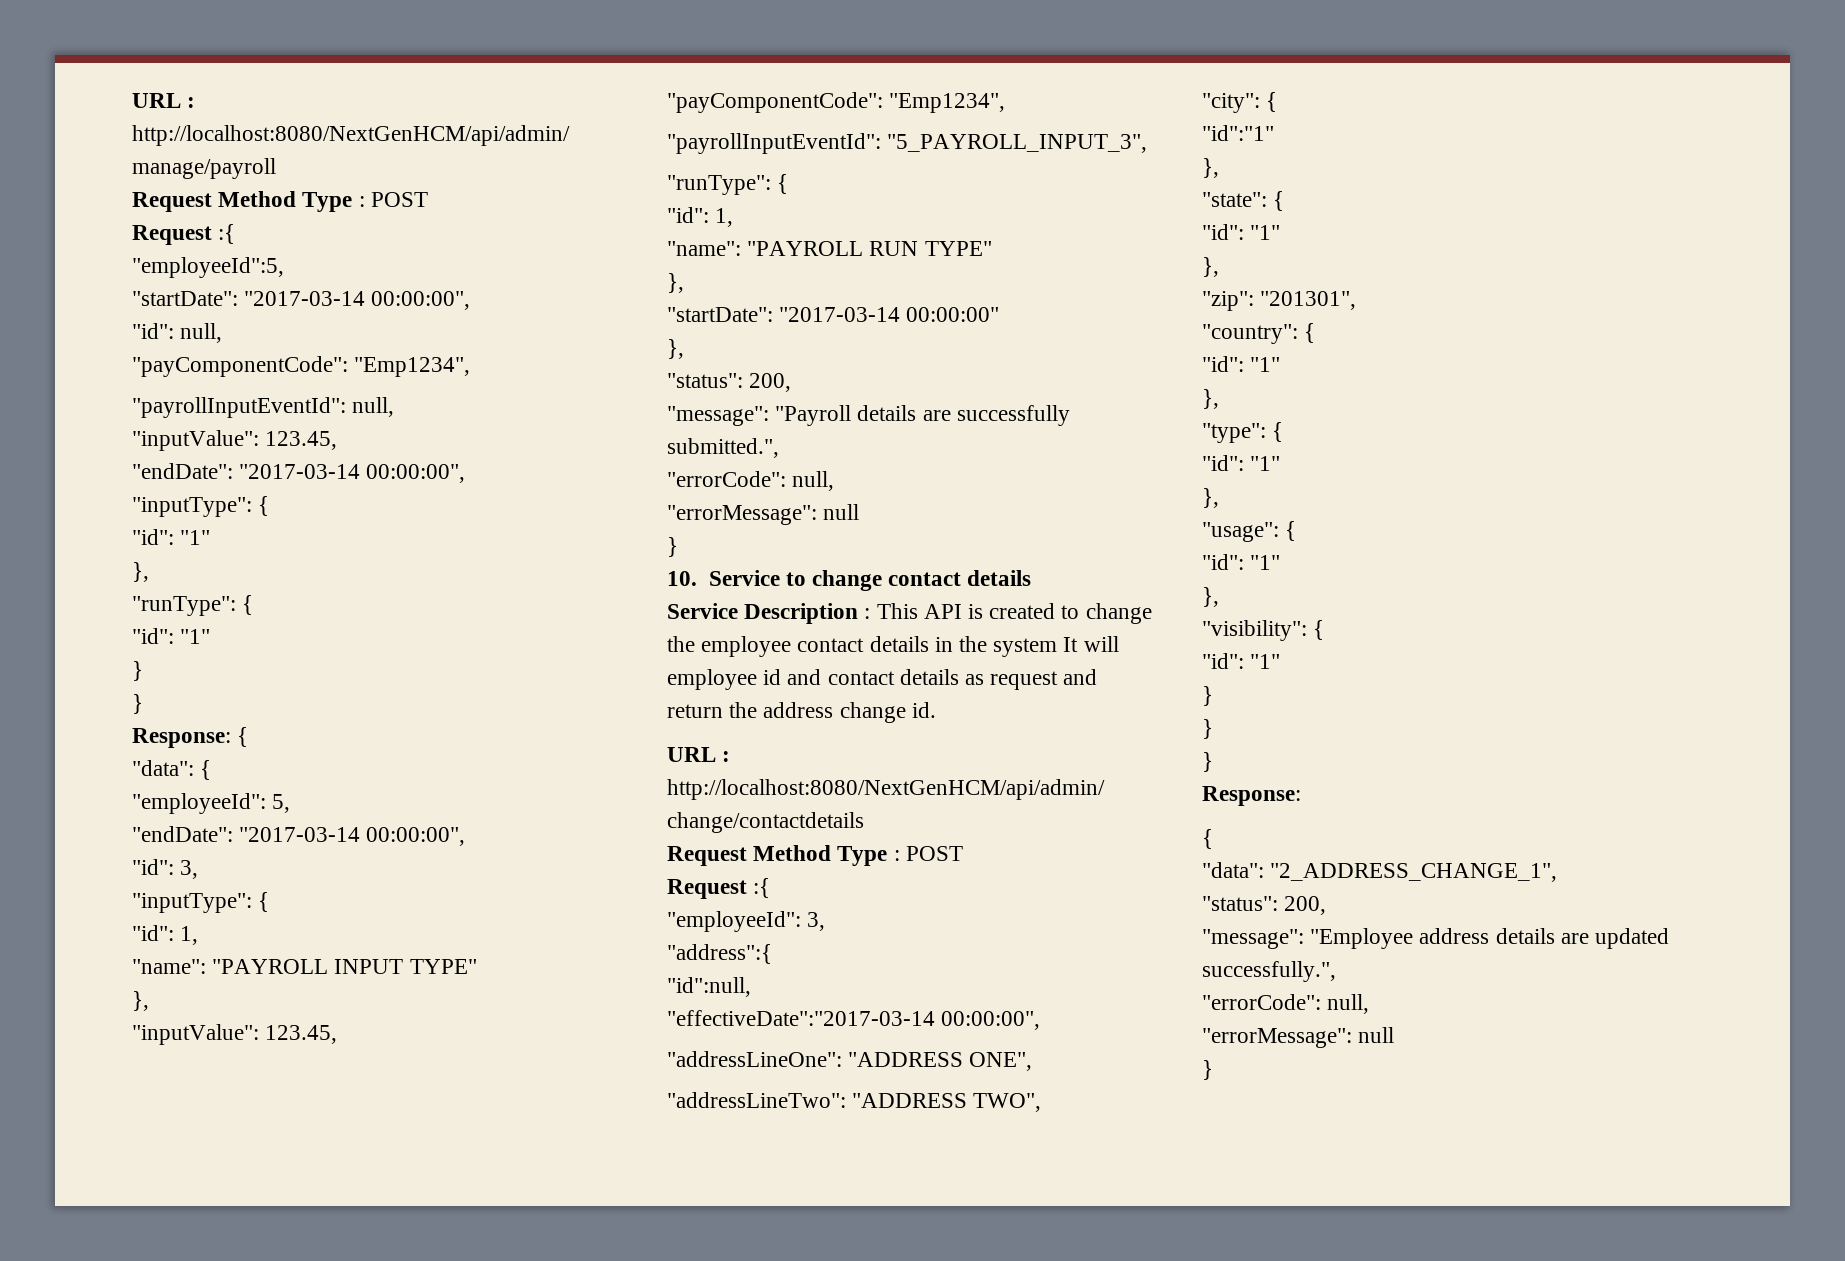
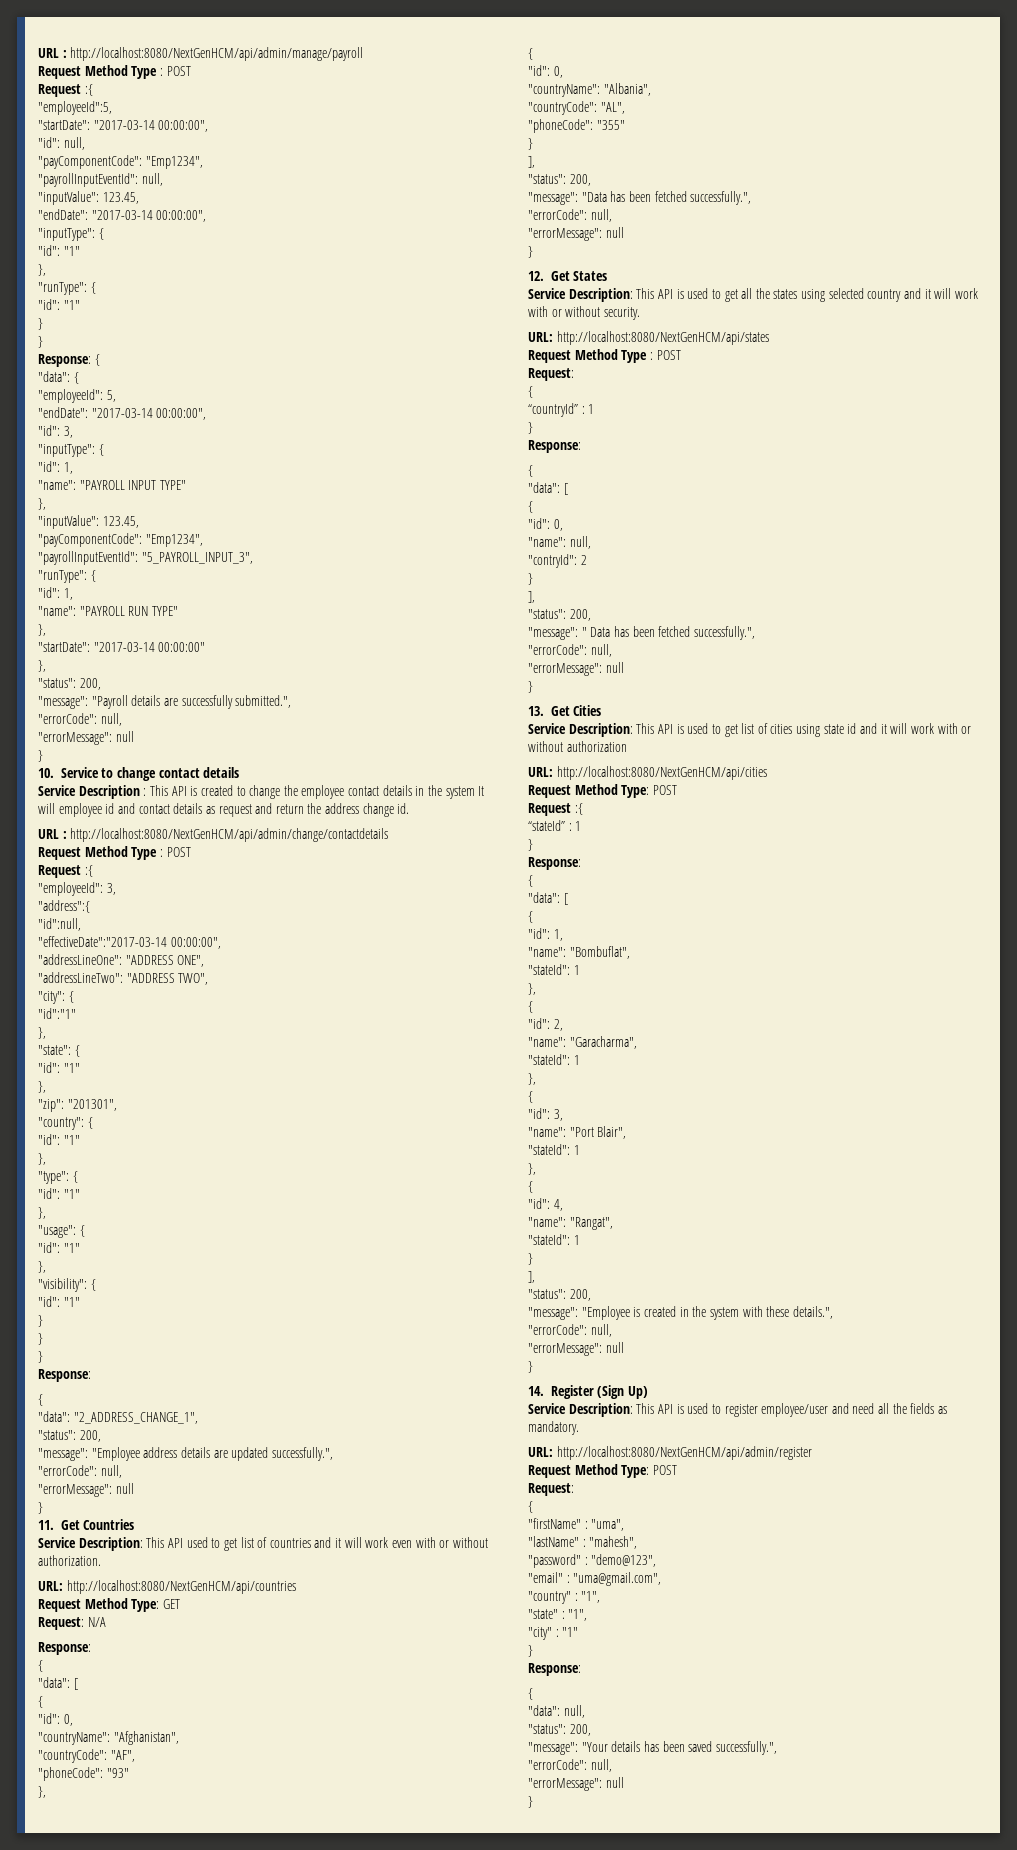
+ 11. Get Countries
+ Service Description: This API used to get list of countries and it will work even with or without authorization.
+ URL: http://localhost:8080/NextGenHCM/api/countries
+ Request Method Type: GET
+ Request: N/A
+ Response:
+ {
+ "data": [
+ {
+ "id": 0,
+ "countryName": "Afghanistan",
+ "countryCode": "AF",
+ "phoneCode": "93"
+ },
+ {
+ "id": 0,
+ "countryName": "Albania",
+ "countryCode": "AL",
+ "phoneCode": "355"
+ }
+ ],
+ "status": 200,
+ "message": "Data has been fetched successfully.",
+ "errorCode": null,
+ "errorMessage": null
+ }
+ 12. Get States
+ Service Description: This API is used to get all the states using selected country and it will work with or without security.
+ URL: http://localhost:8080/NextGenHCM/api/states
+ Request Method Type : POST
+ Request:
+ {
+ “countryId” : 1
+ }
+ Response:
+ {
+ "data": [
+ {
+ "id": 0,
+ "name": null,
+ "contryId": 2
+ }
+ ],
+ "status": 200,
+ "message": " Data has been fetched successfully.",
+ "errorCode": null,
+ "errorMessage": null
+ }
+ 13. Get Cities
+ Service Description: This API is used to get list of cities using state id and it will work with or without authorization
+ URL: http://localhost:8080/NextGenHCM/api/cities
+ Request Method Type: POST
+ Request :{
+ “stateId” : 1
+ }
+ Response:
+ {
+ "data": [
+ {
+ "id": 1,
+ "name": "Bombuflat",
+ "stateId": 1
+ },
+ {
+ "id": 2,
+ "name": "Garacharma",
+ "stateId": 1
+ },
+ {
+ "id": 3,
+ "name": "Port Blair",
+ "stateId": 1
+ },
+ {
+ "id": 4,
+ "name": "Rangat",
+ "stateId": 1
+ }
+ ],
+ "status": 200,
+ "message": "Employee is created in the system with these details.",
+ "errorCode": null,
+ "errorMessage": null
+ }
+ 14. Register (Sign Up)
+ Service Description: This API is used to register employee/user and need all the fields as mandatory.
+ URL: http://localhost:8080/NextGenHCM/api/admin/register
+ Request Method Type: POST
+ Request:
+ {
+ "firstName" : "uma",
+ "lastName" : "mahesh",
+ "password" : "demo@123",
+ "email" : "uma@gmail.com",
+ "country" : "1",
+ "state" : "1",
+ "city" : "1"
+ }
+ Response:
+ {
+ "data": null,
+ "status": 200,
+ "message": "Your details has been saved successfully.",
+ "errorCode": null,
+ "errorMessage": null
+ }

